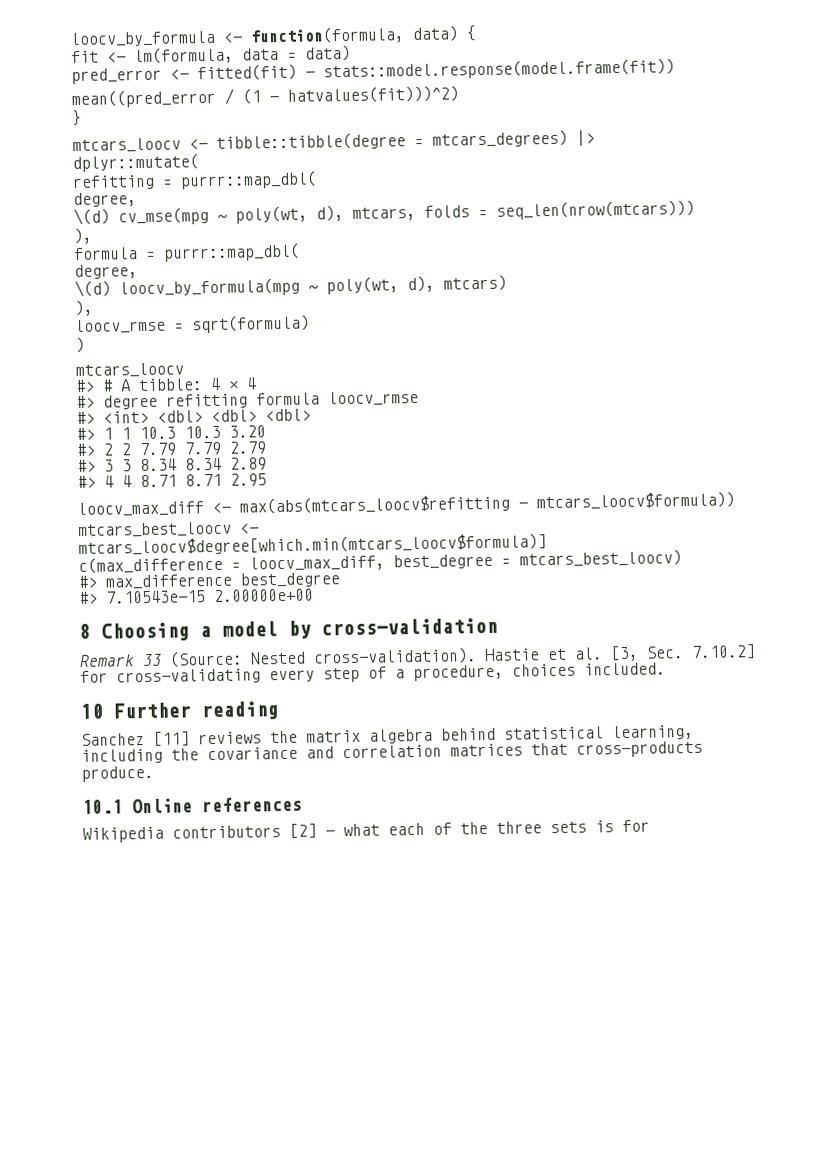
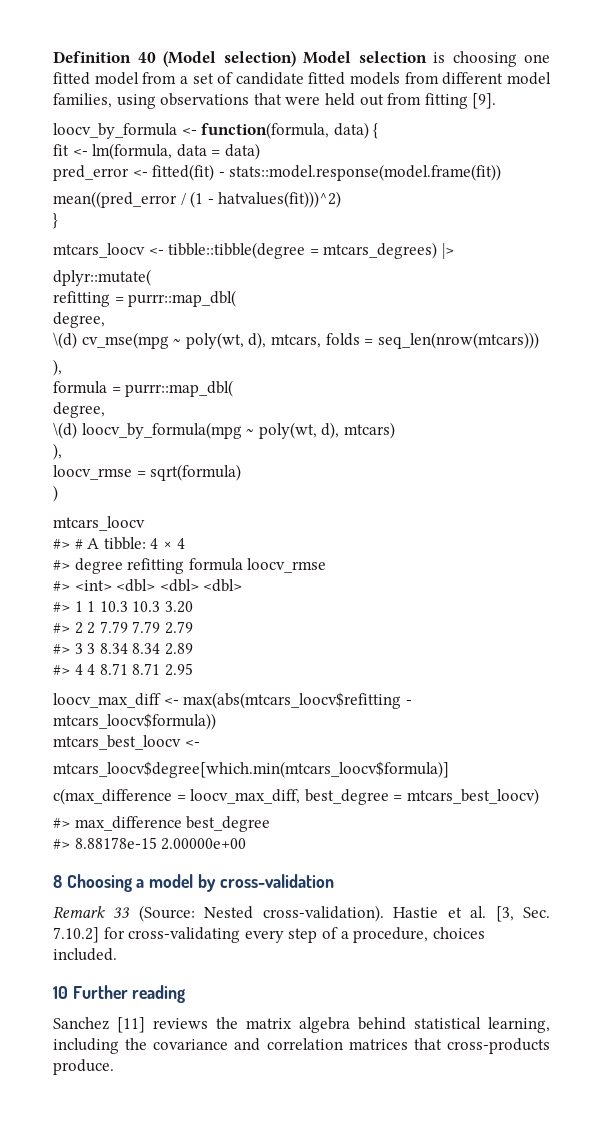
+ Definition 40 (Model selection) Model selection is choosing one fitted model from a set of candidate fitted models from different model families, using observations that were held out from fitting [9].
- #> 7.10543e-15 2.00000e+00
+ #> 8.88178e-15 2.00000e+00
- 10.1 Online references
- Wikipedia contributors [2] — what each of the three sets is for

